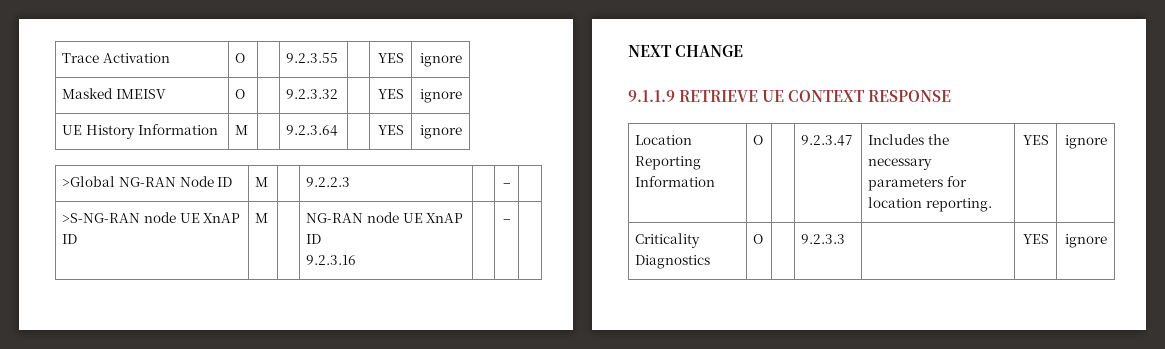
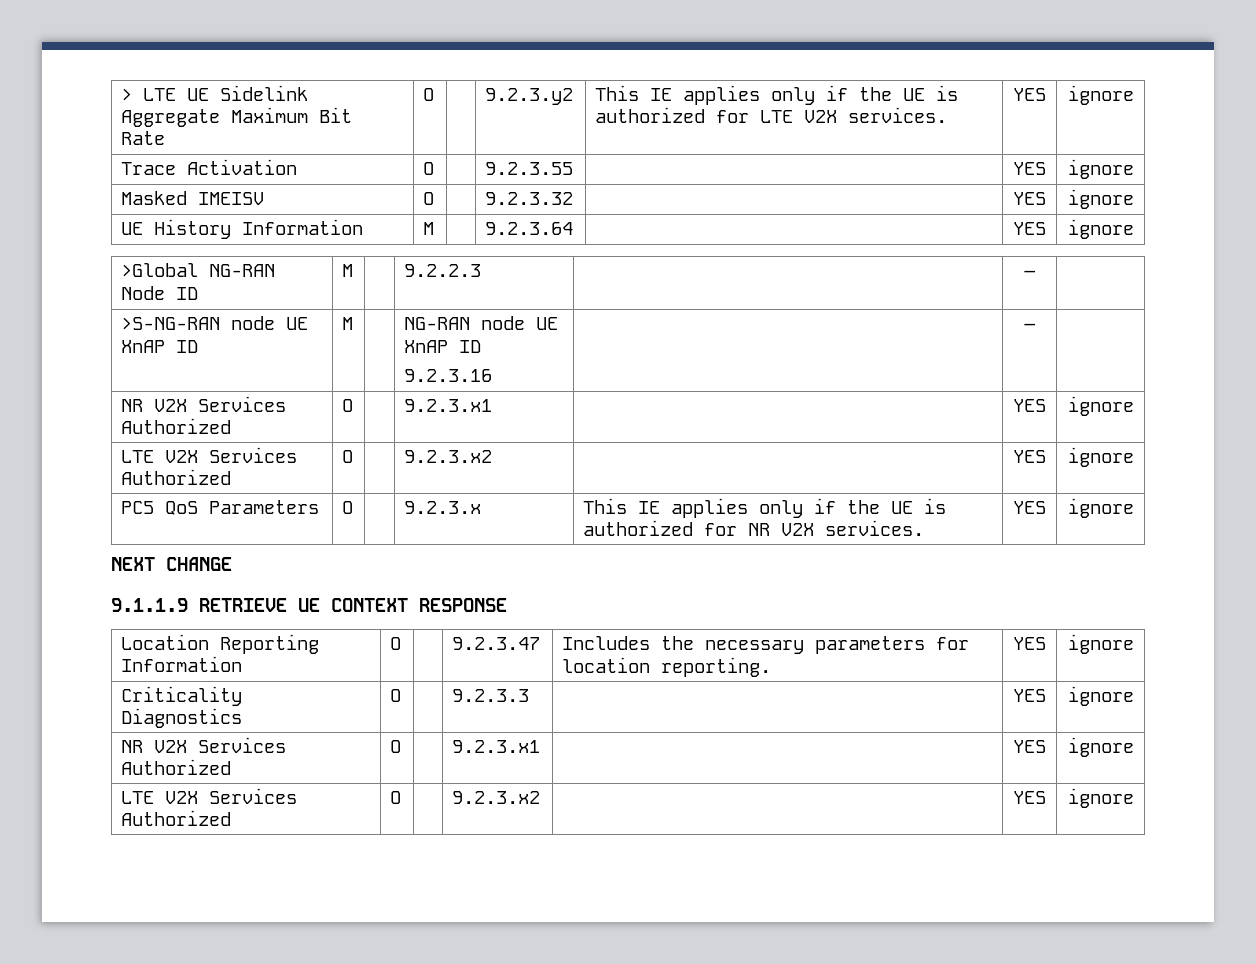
+ > LTE UE Sidelink Aggregate Maximum Bit Rate | O | | 9.2.3.y2 | This IE applies only if the UE is authorized for LTE V2X services. | YES | ignore
  >S-NG-RAN node UE XnAP ID | M | | NG-RAN node UE XnAP ID
  9.2.3.16 | | – |
+ NR V2X Services Authorized | O | | 9.2.3.x1 | | YES | ignore
+ LTE V2X Services Authorized | O | | 9.2.3.x2 | | YES | ignore
+ PC5 QoS Parameters | O | | 9.2.3.x | This IE applies only if the UE is authorized for NR V2X services. | YES | ignore
  Criticality Diagnostics | O | | 9.2.3.3 | | YES | ignore
+ NR V2X Services Authorized | O | | 9.2.3.x1 | | YES | ignore
+ LTE V2X Services Authorized | O | | 9.2.3.x2 | | YES | ignore

